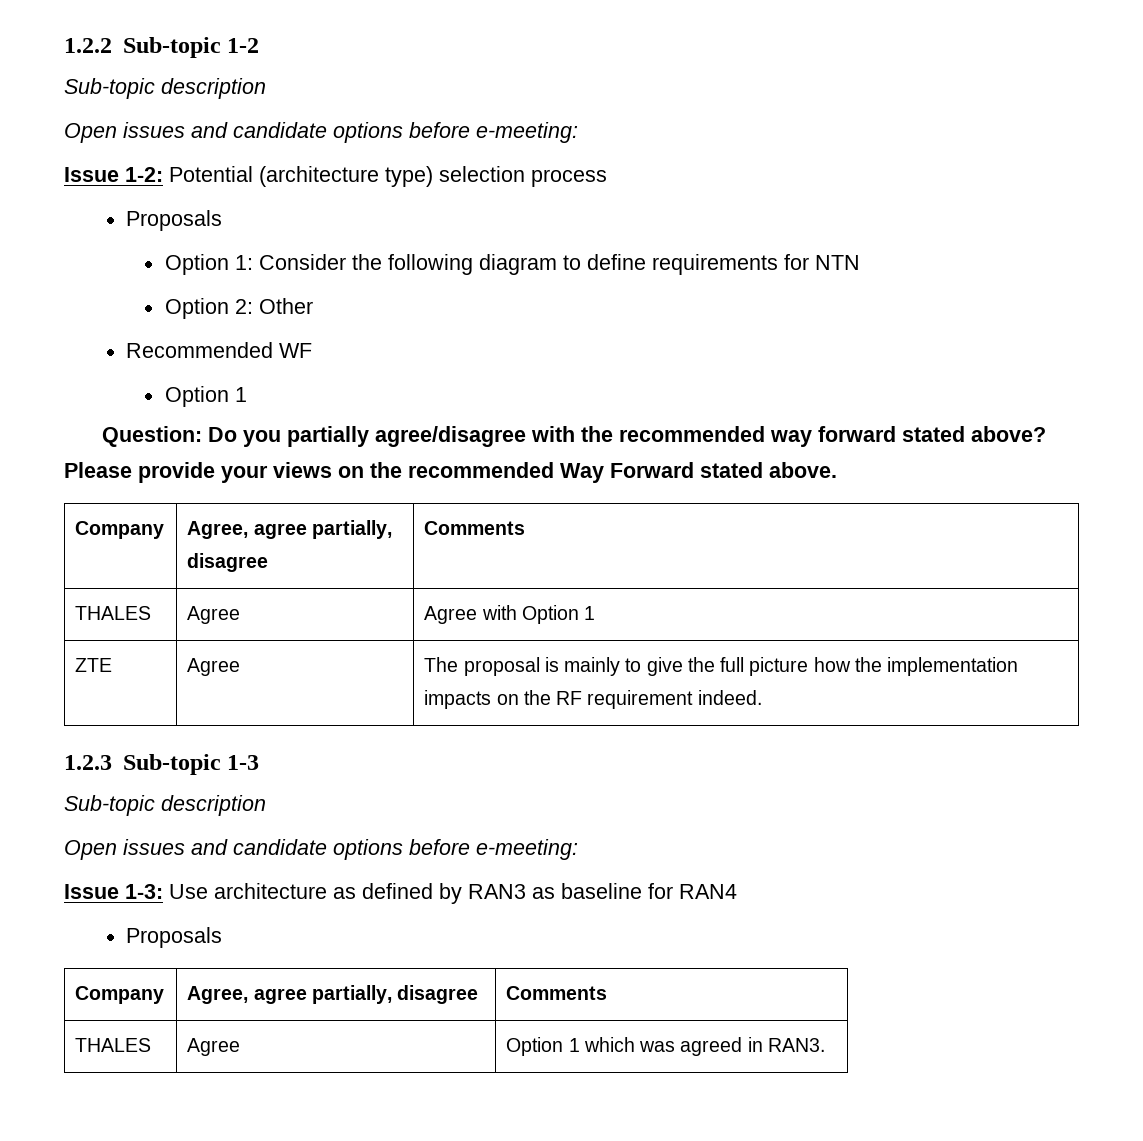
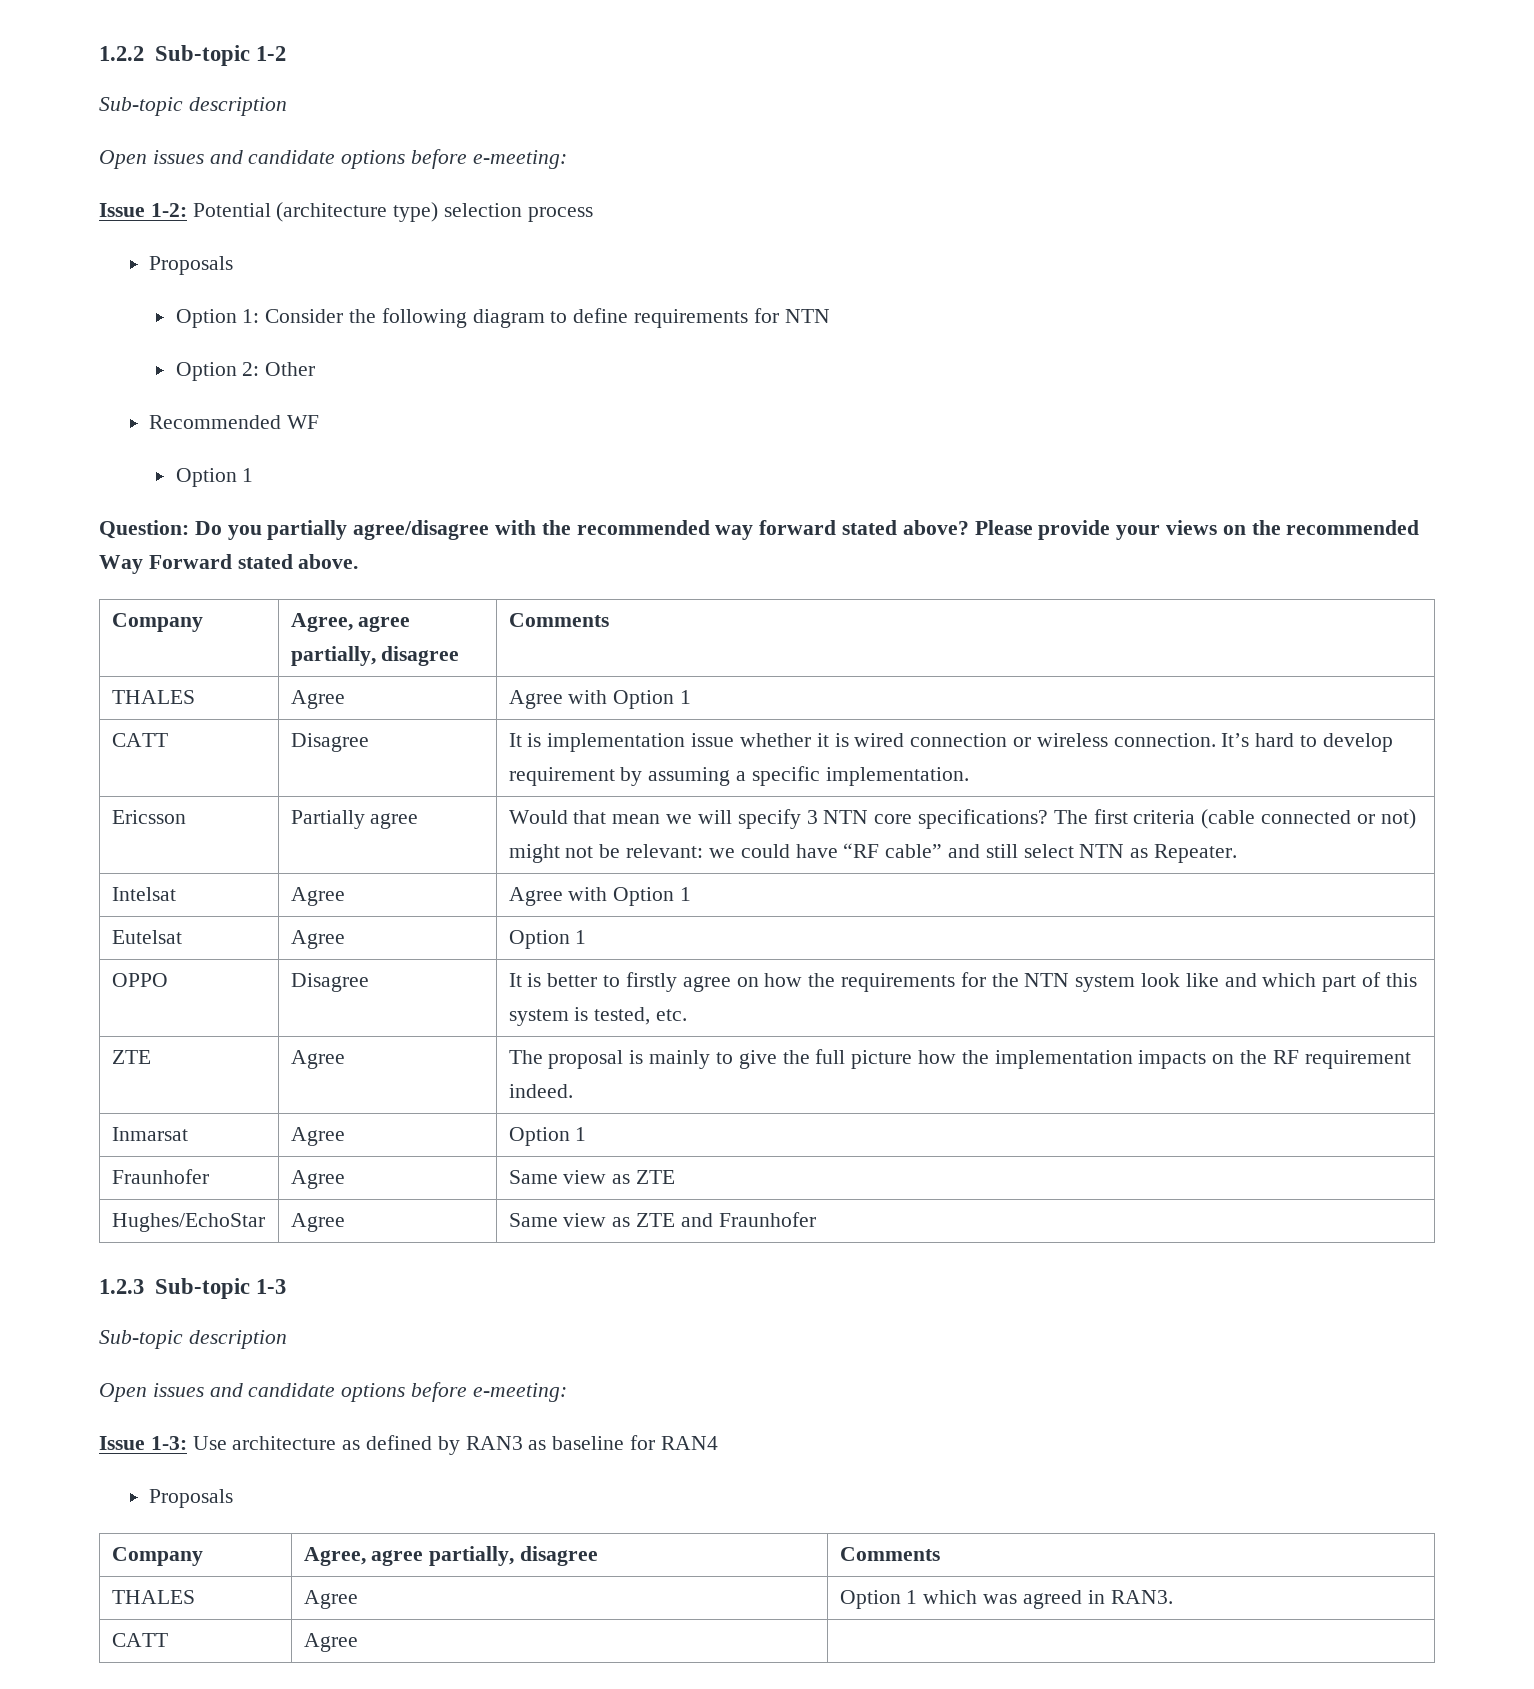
+ CATT | Disagree | It is implementation issue whether it is wired connection or wireless connection. It’s hard to develop requirement by assuming a specific implementation.
+ Ericsson | Partially agree | Would that mean we will specify 3 NTN core specifications? The first criteria (cable connected or not) might not be relevant: we could have “RF cable” and still select NTN as Repeater.
+ Intelsat | Agree | Agree with Option 1
+ Eutelsat | Agree | Option 1
+ OPPO | Disagree | It is better to firstly agree on how the requirements for the NTN system look like and which part of this system is tested, etc.
+ Inmarsat | Agree | Option 1
+ Fraunhofer | Agree | Same view as ZTE
+ Hughes/EchoStar | Agree | Same view as ZTE and Fraunhofer
+ CATT | Agree |

